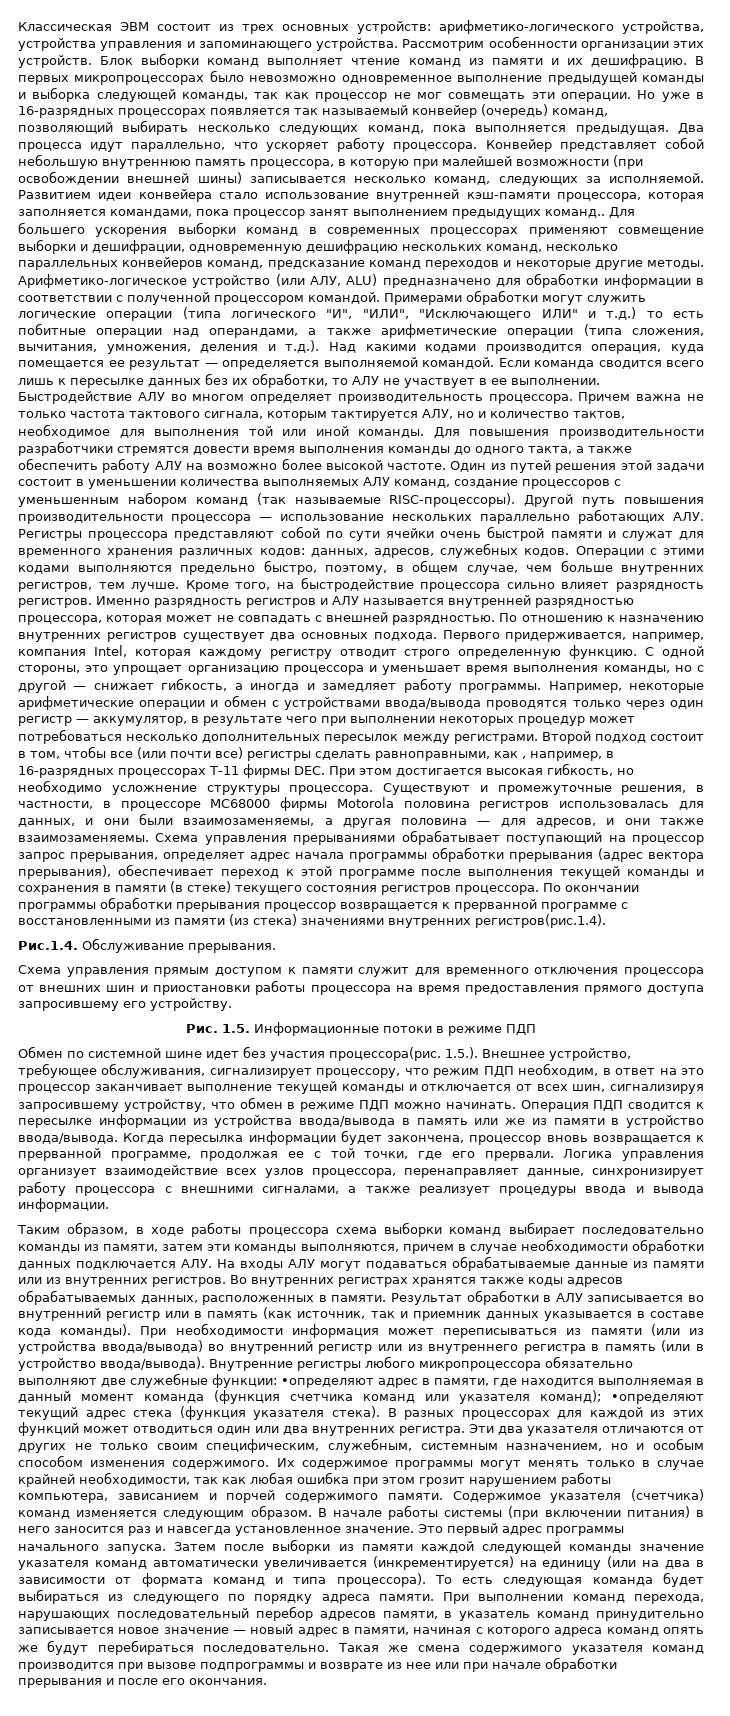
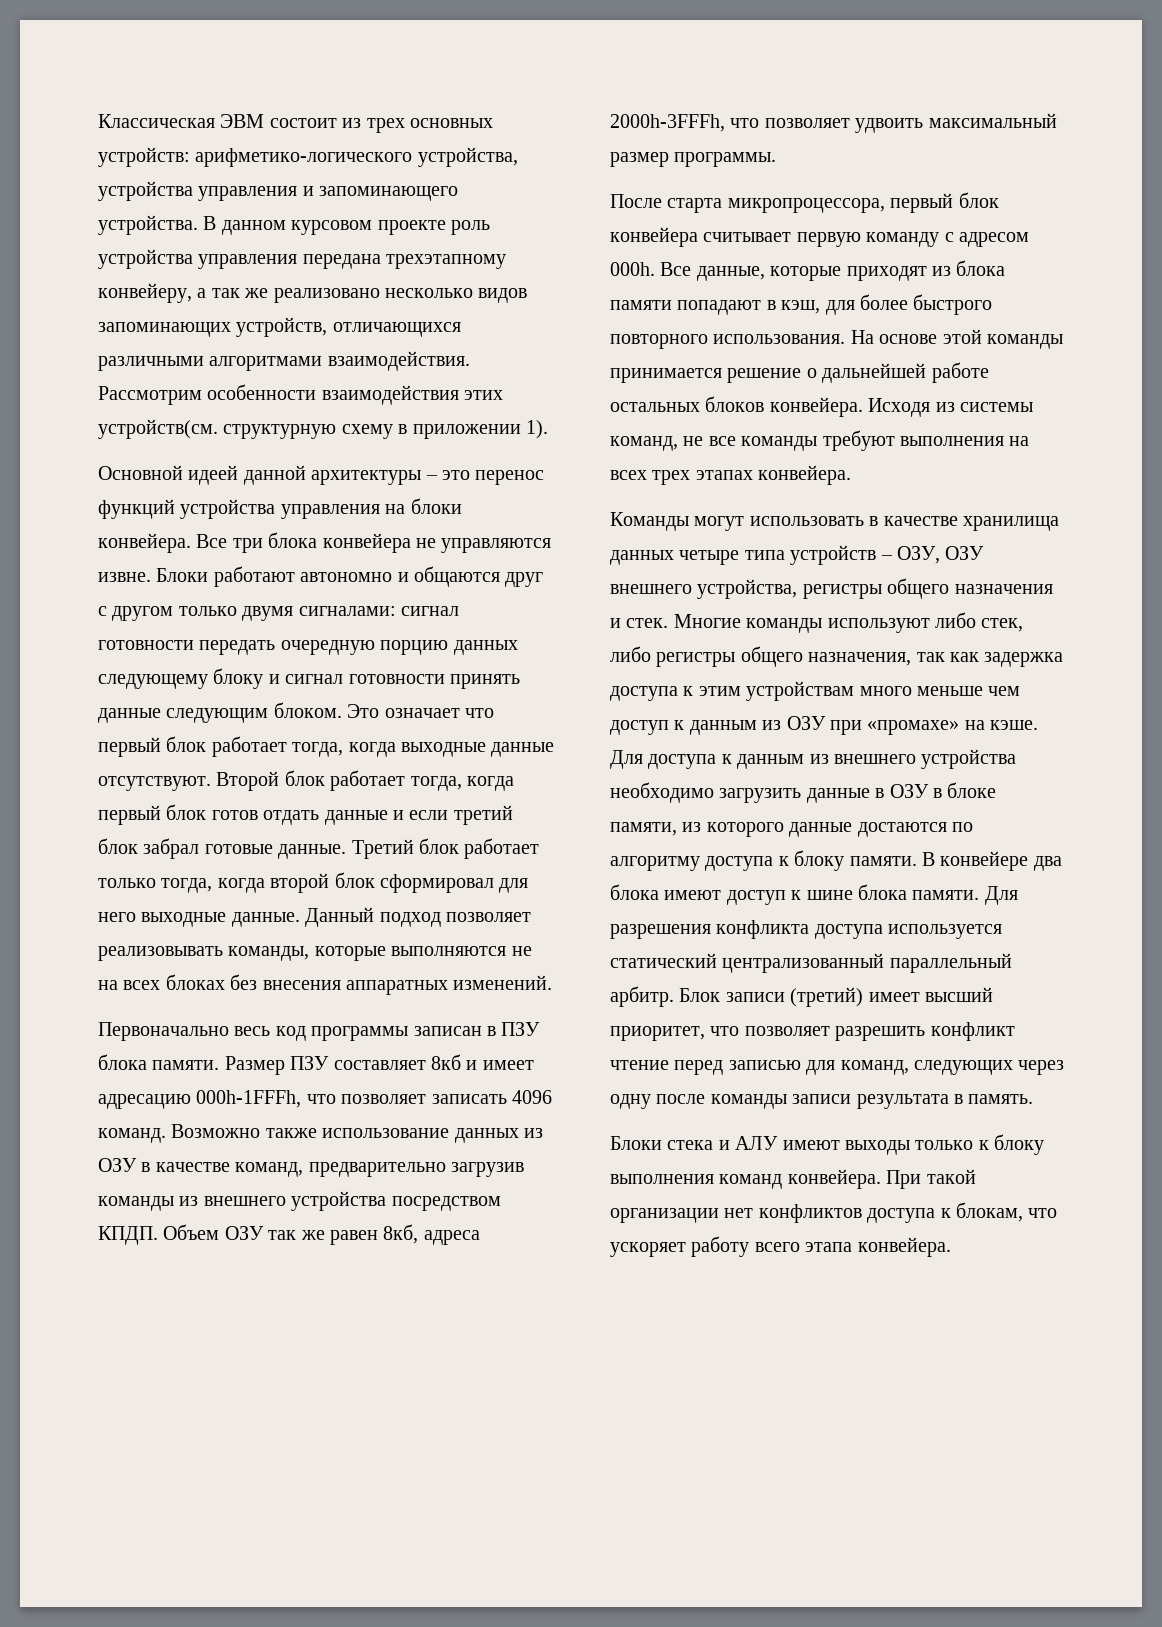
- Рассмотрим особенности организации этих устройств. Блок выборки команд выполняет чтение команд из памяти и их дешифрацию. В первых микропроцессорах было невозможно одновременное выполнение предыдущей команды и выборка следующей команды, так как процессор не мог совмещать эти операции. Но уже в 16-разрядных процессорах появляется так называемый конвейер (очередь) команд, позволяющий выбирать несколько следующих команд, пока выполняется предыдущая. Два процесса идут параллельно, что ускоряет работу процессора. Конвейер представляет собой небольшую внутреннюю память процессора, в которую при малейшей возможности (при освобождении внешней шины) записывается несколько команд, следующих за исполняемой. Развитием идеи конвейера стало использование внутренней кэш-памяти процессора, которая заполняется командами, пока процессор занят выполнением предыдущих команд.. Для большего ускорения выборки команд в современных процессорах применяют совмещение выборки и дешифрации, одновременную дешифрацию нескольких команд, несколько параллельных конвейеров команд, предсказание команд переходов и некоторые другие методы. Арифметико-логическое устройство (или АЛУ, ALU) предназначено для обработки информации в соответствии с полученной процессором командой. Примерами обработки могут служить логические операции (типа логического "И", "ИЛИ", "Исключающего ИЛИ" и т.д.) то есть побитные операции над операндами, а также арифметические операции (типа сложения, вычитания, умножения, деления и т.д.). Над какими кодами производится операция, куда помещается ее результат — определяется выполняемой командой. Если команда сводится всего лишь к пересылке данных без их обработки, то АЛУ не участвует в ее выполнении. Быстродействие АЛУ во многом определяет производительность процессора. Причем важна не только частота тактового сигнала, которым тактируется АЛУ, но и количество тактов, необходимое для выполнения той или иной команды. Для повышения производительности разработчики стремятся довести время выполнения команды до одного такта, а также обеспечить работу АЛУ на возможно более высокой частоте. Один из путей решения этой задачи состоит в уменьшении количества выполняемых АЛУ команд, создание процессоров с уменьшенным набором команд (так называемые RISC-процессоры). Другой путь повышения производительности процессора — использование нескольких параллельно работающих АЛУ. Регистры процессора представляют собой по сути ячейки очень быстрой памяти и служат для временного хранения различных кодов: данных, адресов, служебных кодов. Операции с этими кодами выполняются предельно быстро, поэтому, в общем случае, чем больше внутренних регистров, тем лучше. Кроме того, на быстродействие процессора сильно влияет разрядность регистров. Именно разрядность регистров и АЛУ называется внутренней разрядностью процессора, которая может не совпадать с внешней разрядностью. По отношению к назначению внутренних регистров существует два основных подхода. Первого придерживается, например, компания Intel, которая каждому регистру отводит строго определенную функцию. С одной стороны, это упрощает организацию процессора и уменьшает время выполнения команды, но с другой — снижает гибкость, а иногда и замедляет работу программы. Например, некоторые арифметические операции и обмен с устройствами ввода/вывода проводятся только через один регистр — аккумулятор, в результате чего при выполнении некоторых процедур может потребоваться несколько дополнительных пересылок между регистрами. Второй подход состоит в том, чтобы все (или почти все) регистры сделать равноправными, как , например, в 16-разрядных процессорах Т-11 фирмы DEC. При этом достигается высокая гибкость, но необходимо усложнение структуры процессора. Существуют и промежуточные решения, в частности, в процессоре MC68000 фирмы Motorola половина регистров использовалась для данных, и они были взаимозаменяемы, а другая половина — для адресов, и они также взаимозаменяемы. Схема управления прерываниями обрабатывает поступающий на процессор запрос прерывания, определяет адрес начала программы обработки прерывания (адрес вектора прерывания), обеспечивает переход к этой программе после выполнения текущей команды и сохранения в памяти (в стеке) текущего состояния регистров процессора. По окончании программы обработки прерывания процессор возвращается к прерванной программе с восстановленными из памяти (из стека) значениями внутренних регистров(рис.1.4).
- Рис.1.4. Обслуживание прерывания.
- Схема управления прямым доступом к памяти служит для временного отключения процессора от внешних шин и приостановки работы процессора на время предоставления прямого доступа запросившему его устройству.
- Рис. 1.5. Информационные потоки в режиме ПДП
- Обмен по системной шине идет без участия процессора(рис. 1.5.). Внешнее устройство, требующее обслуживания, сигнализирует процессору, что режим ПДП необходим, в ответ на это процессор заканчивает выполнение текущей команды и отключается от всех шин, сигнализируя запросившему устройству, что обмен в режиме ПДП можно начинать. Операция ПДП сводится к пересылке информации из устройства ввода/вывода в память или же из памяти в устройство ввода/вывода. Когда пересылка информации будет закончена, процессор вновь возвращается к прерванной программе, продолжая ее с той точки, где его прервали. Логика управления организует взаимодействие всех узлов процессора, перенаправляет данные, синхронизирует работу процессора с внешними сигналами, а также реализует процедуры ввода и вывода информации.
- Таким образом, в ходе работы процессора схема выборки команд выбирает последовательно команды из памяти, затем эти команды выполняются, причем в случае необходимости обработки данных подключается АЛУ. На входы АЛУ могут подаваться обрабатываемые данные из памяти или из внутренних регистров. Во внутренних регистрах хранятся также коды адресов обрабатываемых данных, расположенных в памяти. Результат обработки в АЛУ записывается во внутренний регистр или в память (как источник, так и приемник данных указывается в составе кода команды). При необходимости информация может переписываться из памяти (или из устройства ввода/вывода) во внутренний регистр или из внутреннего регистра в память (или в устройство ввода/вывода). Внутренние регистры любого микропроцессора обязательно выполняют две служебные функции: •определяют адрес в памяти, где находится выполняемая в данный момент команда (функция счетчика команд или указателя команд); •определяют текущий адрес стека (функция указателя стека). В разных процессорах для каждой из этих функций может отводиться один или два внутренних регистра. Эти два указателя отличаются от других не только своим специфическим, служебным, системным назначением, но и особым способом изменения содержимого. Их содержимое программы могут менять только в случае крайней необходимости, так как любая ошибка при этом грозит нарушением работы компьютера, зависанием и порчей содержимого памяти. Содержимое указателя (счетчика) команд изменяется следующим образом. В начале работы системы (при включении питания) в него заносится раз и навсегда установленное значение. Это первый адрес программы начального запуска. Затем после выборки из памяти каждой следующей команды значение указателя команд автоматически увеличивается (инкрементируется) на единицу (или на два в зависимости от формата команд и типа процессора). То есть следующая команда будет выбираться из следующего по порядку адреса памяти. При выполнении команд перехода, нарушающих последовательный перебор адресов памяти, в указатель команд принудительно записывается новое значение — новый адрес в памяти, начиная с которого адреса команд опять же будут перебираться последовательно. Такая же смена содержимого указателя команд производится при вызове подпрограммы и возврате из нее или при начале обработки прерывания и после его окончания.
+ В данном курсовом проекте роль устройства управления передана трехэтапному конвейеру, а так же реализовано несколько видов запоминающих устройств, отличающихся различными алгоритмами взаимодействия. Рассмотрим особенности взаимодействия этих устройств(см. структурную схему в приложении 1).
+ Основной идеей данной архитектуры – это перенос функций устройства управления на блоки конвейера. Все три блока конвейера не управляются извне. Блоки работают автономно и общаются друг с другом только двумя сигналами: сигнал готовности передать очередную порцию данных следующему блоку и сигнал готовности принять данные следующим блоком. Это означает что первый блок работает тогда, когда выходные данные отсутствуют. Второй блок работает тогда, когда первый блок готов отдать данные и если третий блок забрал готовые данные. Третий блок работает только тогда, когда второй блок сформировал для него выходные данные. Данный подход позволяет реализовывать команды, которые выполняются не на всех блоках без внесения аппаратных изменений.
+ Первоначально весь код программы записан в ПЗУ блока памяти. Размер ПЗУ составляет 8кб и имеет адресацию 000h-1FFFh, что позволяет записать 4096 команд. Возможно также использование данных из ОЗУ в качестве команд, предварительно загрузив команды из внешнего устройства посредством КПДП. Объем ОЗУ так же равен 8кб, адреса 2000h-3FFFh, что позволяет удвоить максимальный размер программы.
+ После старта микропроцессора, первый блок конвейера считывает первую команду с адресом 000h. Все данные, которые приходят из блока памяти попадают в кэш, для более быстрого повторного использования. На основе этой команды принимается решение о дальнейшей работе остальных блоков конвейера. Исходя из системы команд, не все команды требуют выполнения на всех трех этапах конвейера.
+ Команды могут использовать в качестве хранилища данных четыре типа устройств – ОЗУ, ОЗУ внешнего устройства, регистры общего назначения и стек. Многие команды используют либо стек, либо регистры общего назначения, так как задержка доступа к этим устройствам много меньше чем доступ к данным из ОЗУ при «промахе» на кэше. Для доступа к данным из внешнего устройства необходимо загрузить данные в ОЗУ в блоке памяти, из которого данные достаются по алгоритму доступа к блоку памяти. В конвейере два блока имеют доступ к шине блока памяти. Для разрешения конфликта доступа используется статический централизованный параллельный арбитр. Блок записи (третий) имеет высший приоритет, что позволяет разрешить конфликт чтение перед записью для команд, следующих через одну после команды записи результата в память.
+ Блоки стека и АЛУ имеют выходы только к блоку выполнения команд конвейера. При такой организации нет конфликтов доступа к блокам, что ускоряет работу всего этапа конвейера.

